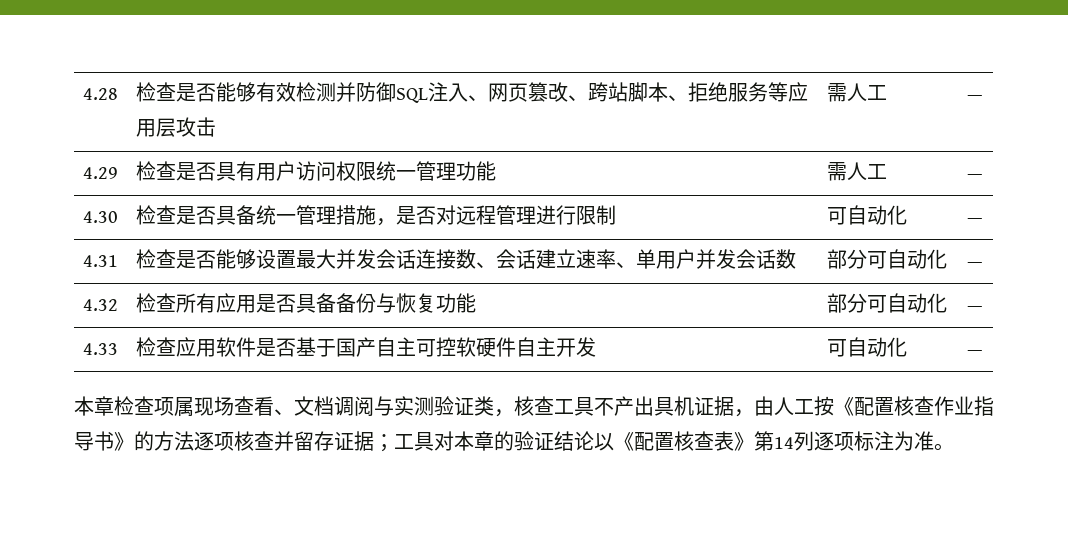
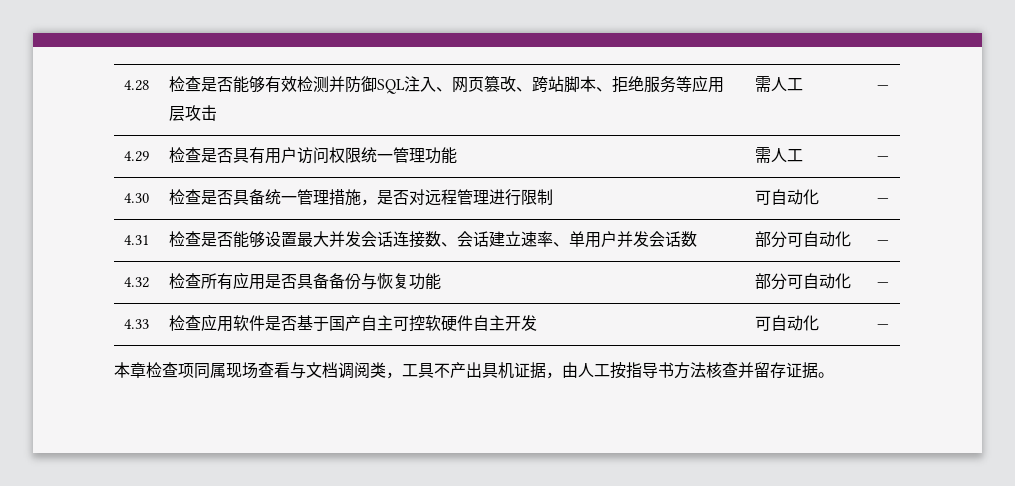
- 本章检查项属现场查看、文档调阅与实测验证类，核查工具不产出具机证据，由人工按《配置核查作业指导书》的方法逐项核查并留存证据；工具对本章的验证结论以《配置核查表》第14列逐项标注为准。
+ 本章检查项同属现场查看与文档调阅类，工具不产出具机证据，由人工按指导书方法核查并留存证据。

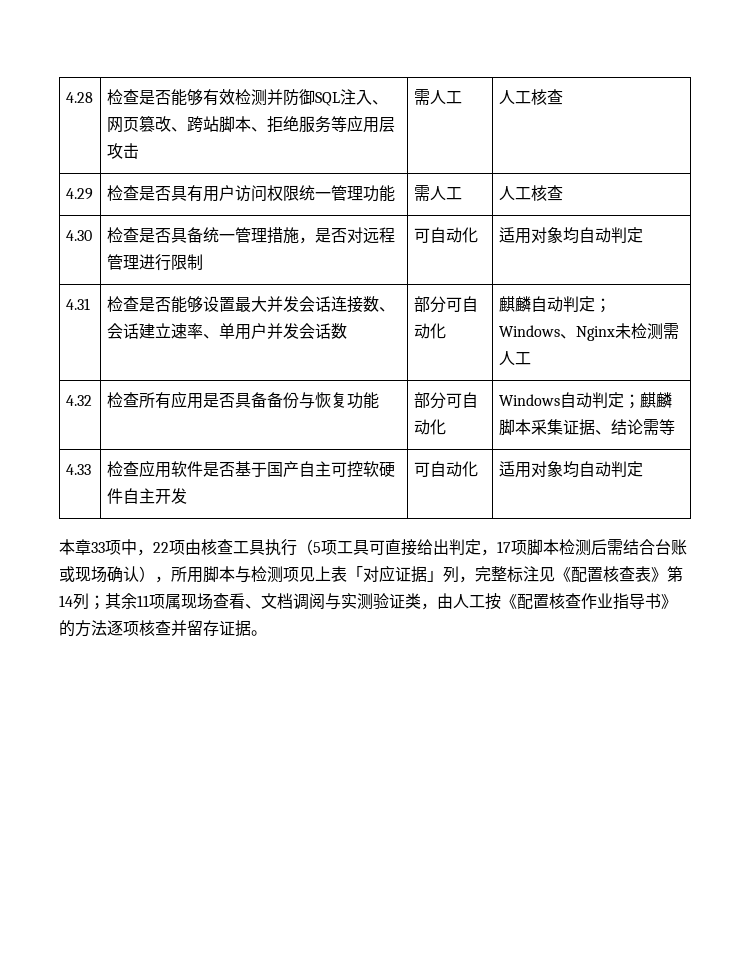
- 4.28 | 检查是否能够有效检测并防御SQL注入、网页篡改、跨站脚本、拒绝服务等应用层攻击 | 需人工 | —
+ 4.28 | 检查是否能够有效检测并防御SQL注入、网页篡改、跨站脚本、拒绝服务等应用层攻击 | 需人工 | 人工核查
- 4.29 | 检查是否具有用户访问权限统一管理功能 | 需人工 | —
+ 4.29 | 检查是否具有用户访问权限统一管理功能 | 需人工 | 人工核查
- 4.30 | 检查是否具备统一管理措施，是否对远程管理进行限制 | 可自动化 | —
+ 4.30 | 检查是否具备统一管理措施，是否对远程管理进行限制 | 可自动化 | 适用对象均自动判定
- 4.31 | 检查是否能够设置最大并发会话连接数、会话建立速率、单用户并发会话数 | 部分可自动化 | —
+ 4.31 | 检查是否能够设置最大并发会话连接数、会话建立速率、单用户并发会话数 | 部分可自动化 | 麒麟自动判定；Windows、Nginx未检测需人工
- 4.32 | 检查所有应用是否具备备份与恢复功能 | 部分可自动化 | —
+ 4.32 | 检查所有应用是否具备备份与恢复功能 | 部分可自动化 | Windows自动判定；麒麟脚本采集证据、结论需等
- 4.33 | 检查应用软件是否基于国产自主可控软硬件自主开发 | 可自动化 | —
- 本章检查项同属现场查看与文档调阅类，工具不产出具机证据，由人工按指导书方法核查并留存证据。
+ 4.33 | 检查应用软件是否基于国产自主可控软硬件自主开发 | 可自动化 | 适用对象均自动判定
+ 本章33项中，22项由核查工具执行（5项工具可直接给出判定，17项脚本检测后需结合台账或现场确认），所用脚本与检测项见上表「对应证据」列，完整标注见《配置核查表》第14列；其余11项属现场查看、文档调阅与实测验证类，由人工按《配置核查作业指导书》的方法逐项核查并留存证据。

